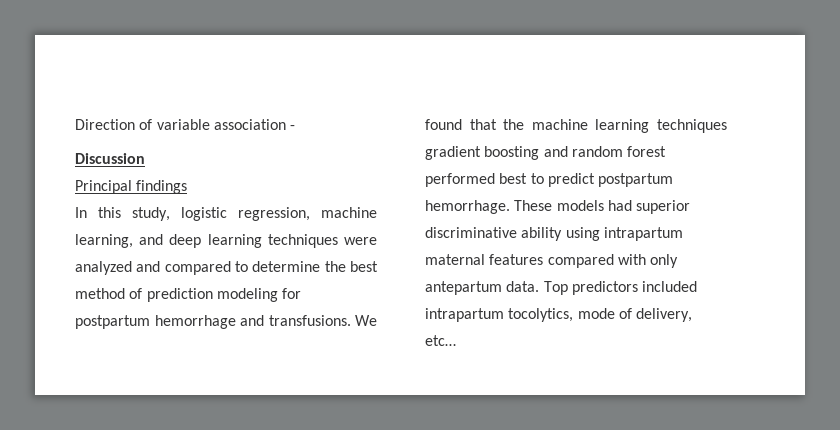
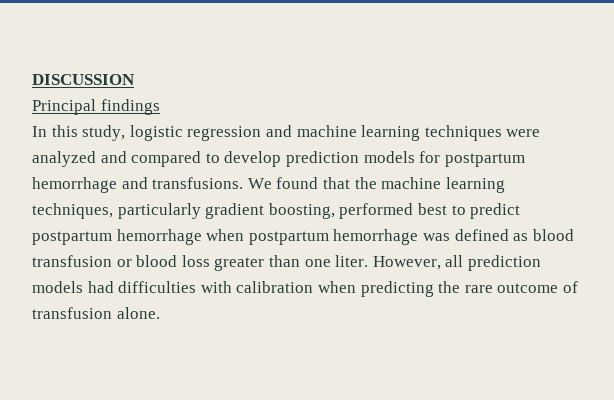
- Direction of variable association -
- Discussion
+ DISCUSSION
- In this study, logistic regression, machine learning, and deep learning techniques were analyzed and compared to determine the best method of prediction modeling for postpartum hemorrhage and transfusions.
+ In this study, logistic regression and machine learning techniques were analyzed and compared to develop prediction models for postpartum hemorrhage and transfusions.
- We found that the machine learning techniques gradient boosting and random forest performed best to predict postpartum hemorrhage. These models had superior discriminative ability using intrapartum maternal features compared with only antepartum data. Top predictors included intrapartum tocolytics, mode of delivery, etc…
+ We found that the machine learning techniques, particularly gradient boosting, performed best to predict postpartum hemorrhage when postpartum hemorrhage was defined as blood transfusion or blood loss greater than one liter. However, all prediction models had difficulties with calibration when predicting the rare outcome of transfusion alone.

